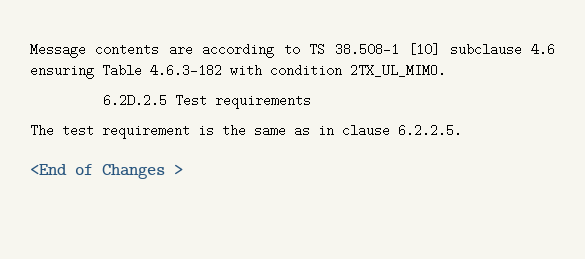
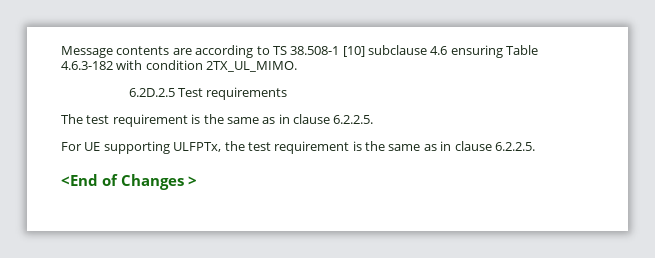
+ For UE supporting ULFPTx, the test requirement is the same as in clause 6.2.2.5.

